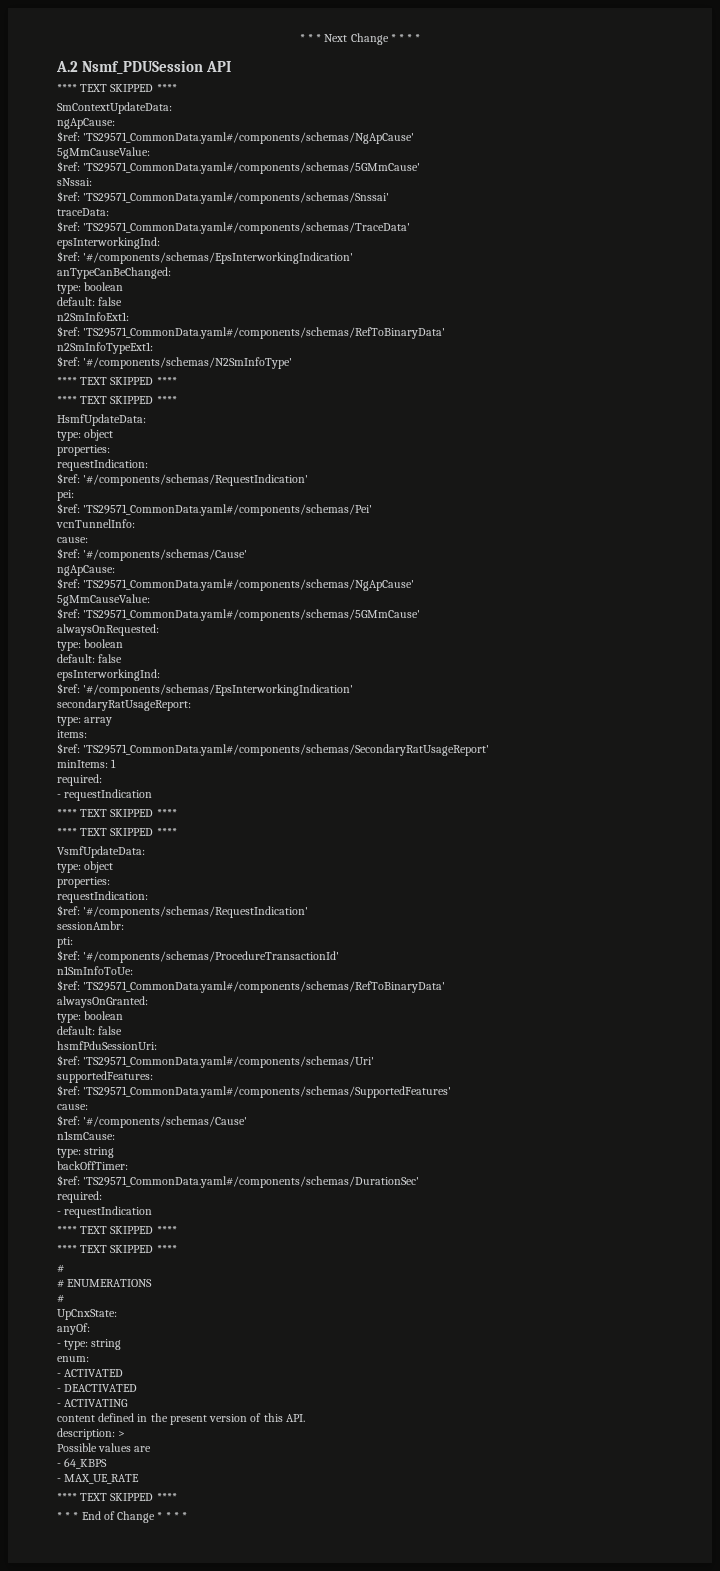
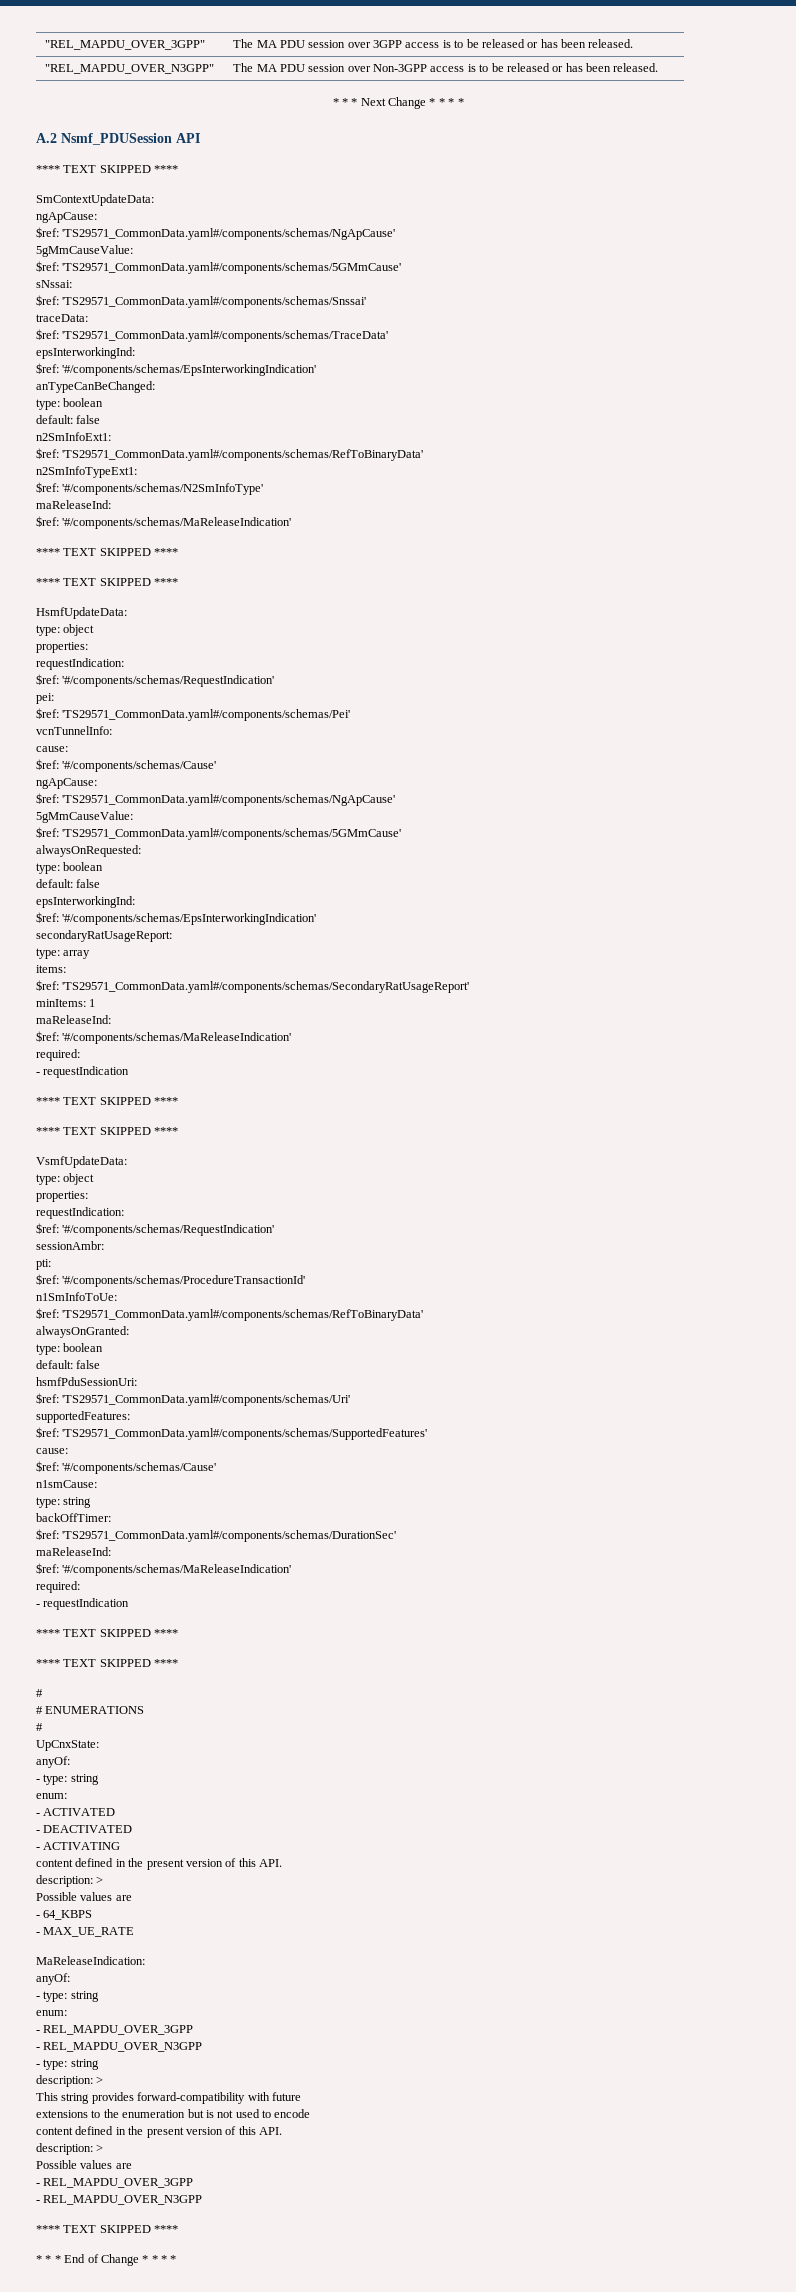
+ "REL_MAPDU_OVER_3GPP" | The MA PDU session over 3GPP access is to be released or has been released.
+ "REL_MAPDU_OVER_N3GPP" | The MA PDU session over Non-3GPP access is to be released or has been released.
  $ref: '#/components/schemas/N2SmInfoType'
+ maReleaseInd:
+ $ref: '#/components/schemas/MaReleaseIndication'
  minItems: 1
+ maReleaseInd:
+ $ref: '#/components/schemas/MaReleaseIndication'
  $ref: 'TS29571_CommonData.yaml#/components/schemas/DurationSec'
+ maReleaseInd:
+ $ref: '#/components/schemas/MaReleaseIndication'
+ MaReleaseIndication:
+ anyOf:
+ - type: string
+ enum:
+ - REL_MAPDU_OVER_3GPP
+ - REL_MAPDU_OVER_N3GPP
+ - type: string
+ description: >
+ This string provides forward-compatibility with future
+ extensions to the enumeration but is not used to encode
+ content defined in the present version of this API.
+ description: >
+ Possible values are
+ - REL_MAPDU_OVER_3GPP
+ - REL_MAPDU_OVER_N3GPP

